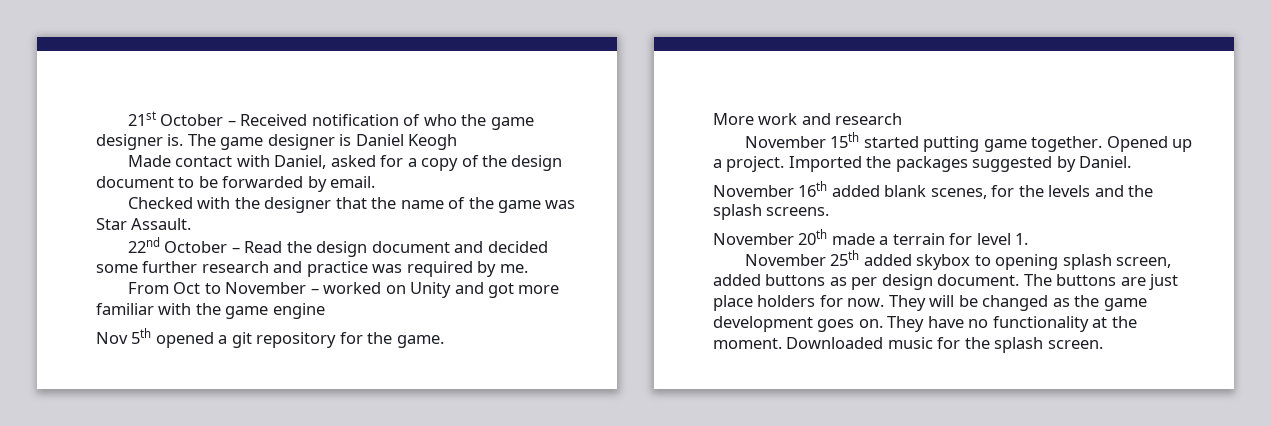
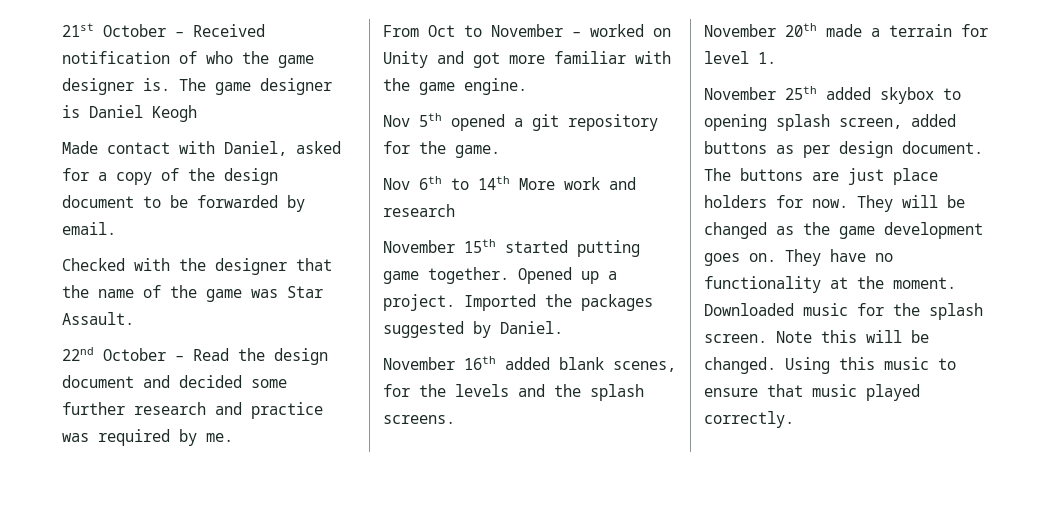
- From Oct to November – worked on Unity and got more familiar with the game engine
+ From Oct to November – worked on Unity and got more familiar with the game engine.
- More work and research
+ Nov 6th to 14th More work and research
+ Note this will be changed. Using this music to ensure that music played correctly.

